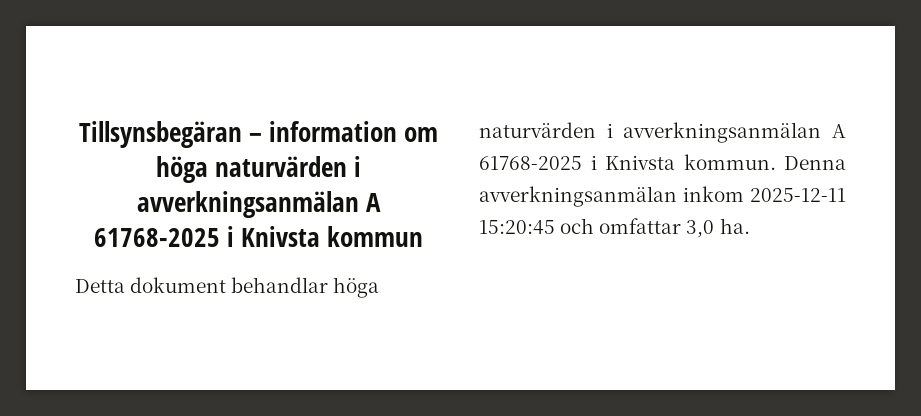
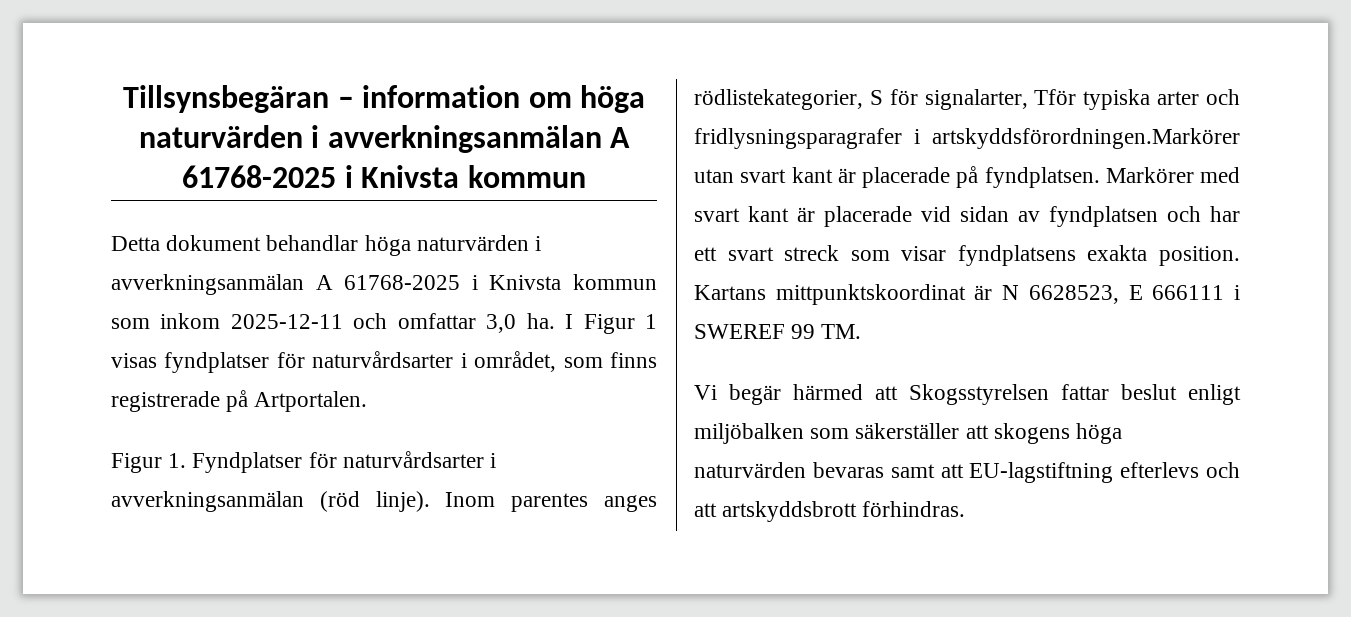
- Detta dokument behandlar höga naturvärden i avverkningsanmälan A 61768-2025 i Knivsta kommun. Denna avverkningsanmälan inkom 2025-12-11 15:20:45 och omfattar 3,0 ha.
+ Detta dokument behandlar höga naturvärden i avverkningsanmälan A 61768-2025 i Knivsta kommun som inkom 2025-12-11 och omfattar 3,0 ha.
+ I Figur 1 visas fyndplatser för naturvårdsarter i området, som finns registrerade på Artportalen.
+ Figur 1. Fyndplatser för naturvårdsarter i avverkningsanmälan (röd linje). Inom parentes anges rödlistekategorier, S för signalarter, Tför typiska arter och fridlysningsparagrafer i artskyddsförordningen.Markörer utan svart kant är placerade på fyndplatsen. Markörer med svart kant är placerade vid sidan av fyndplatsen och har ett svart streck som visar fyndplatsens exakta position. Kartans mittpunktskoordinat är N 6628523, E 666111 i SWEREF 99 TM.
+ Vi begär härmed att Skogsstyrelsen fattar beslut enligt miljöbalken som säkerställer att skogens höga naturvärden bevaras samt att EU-lagstiftning efterlevs och att artskyddsbrott förhindras.

